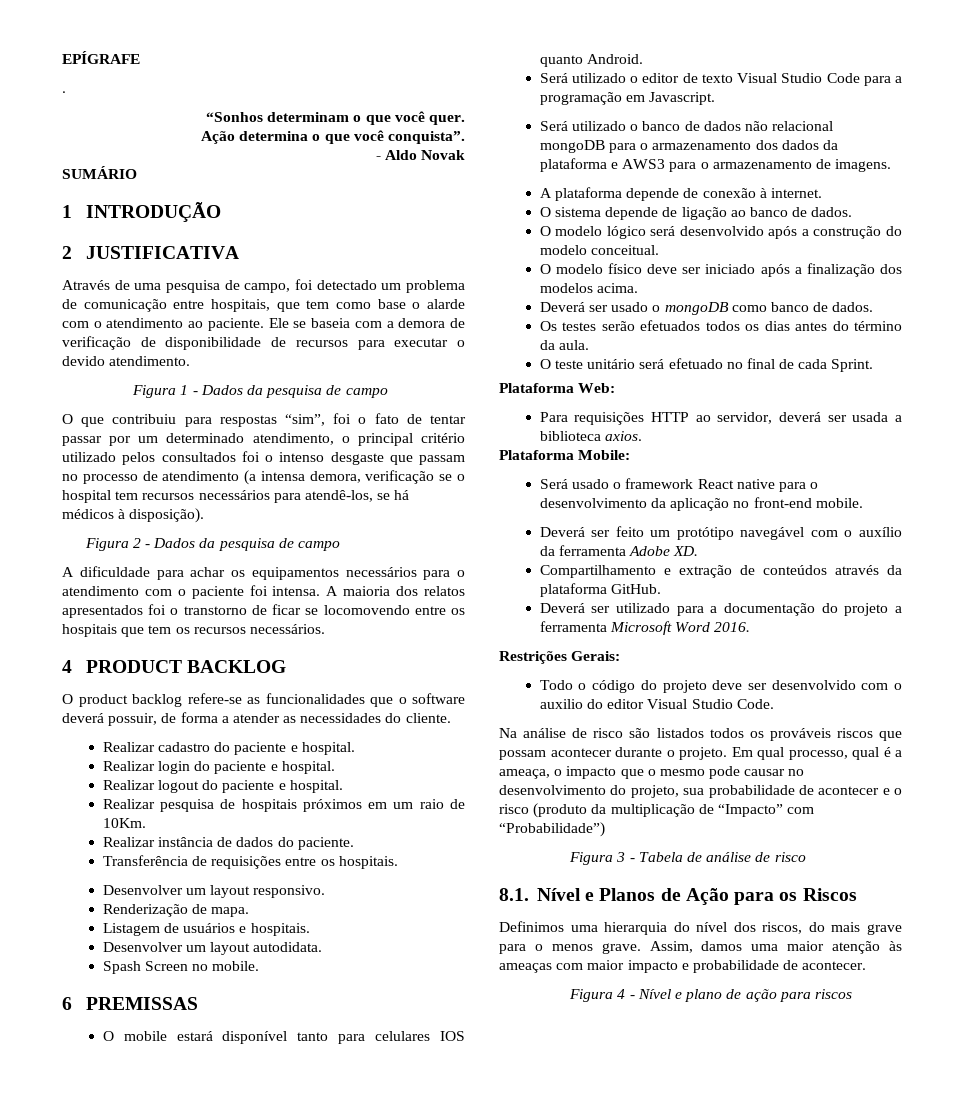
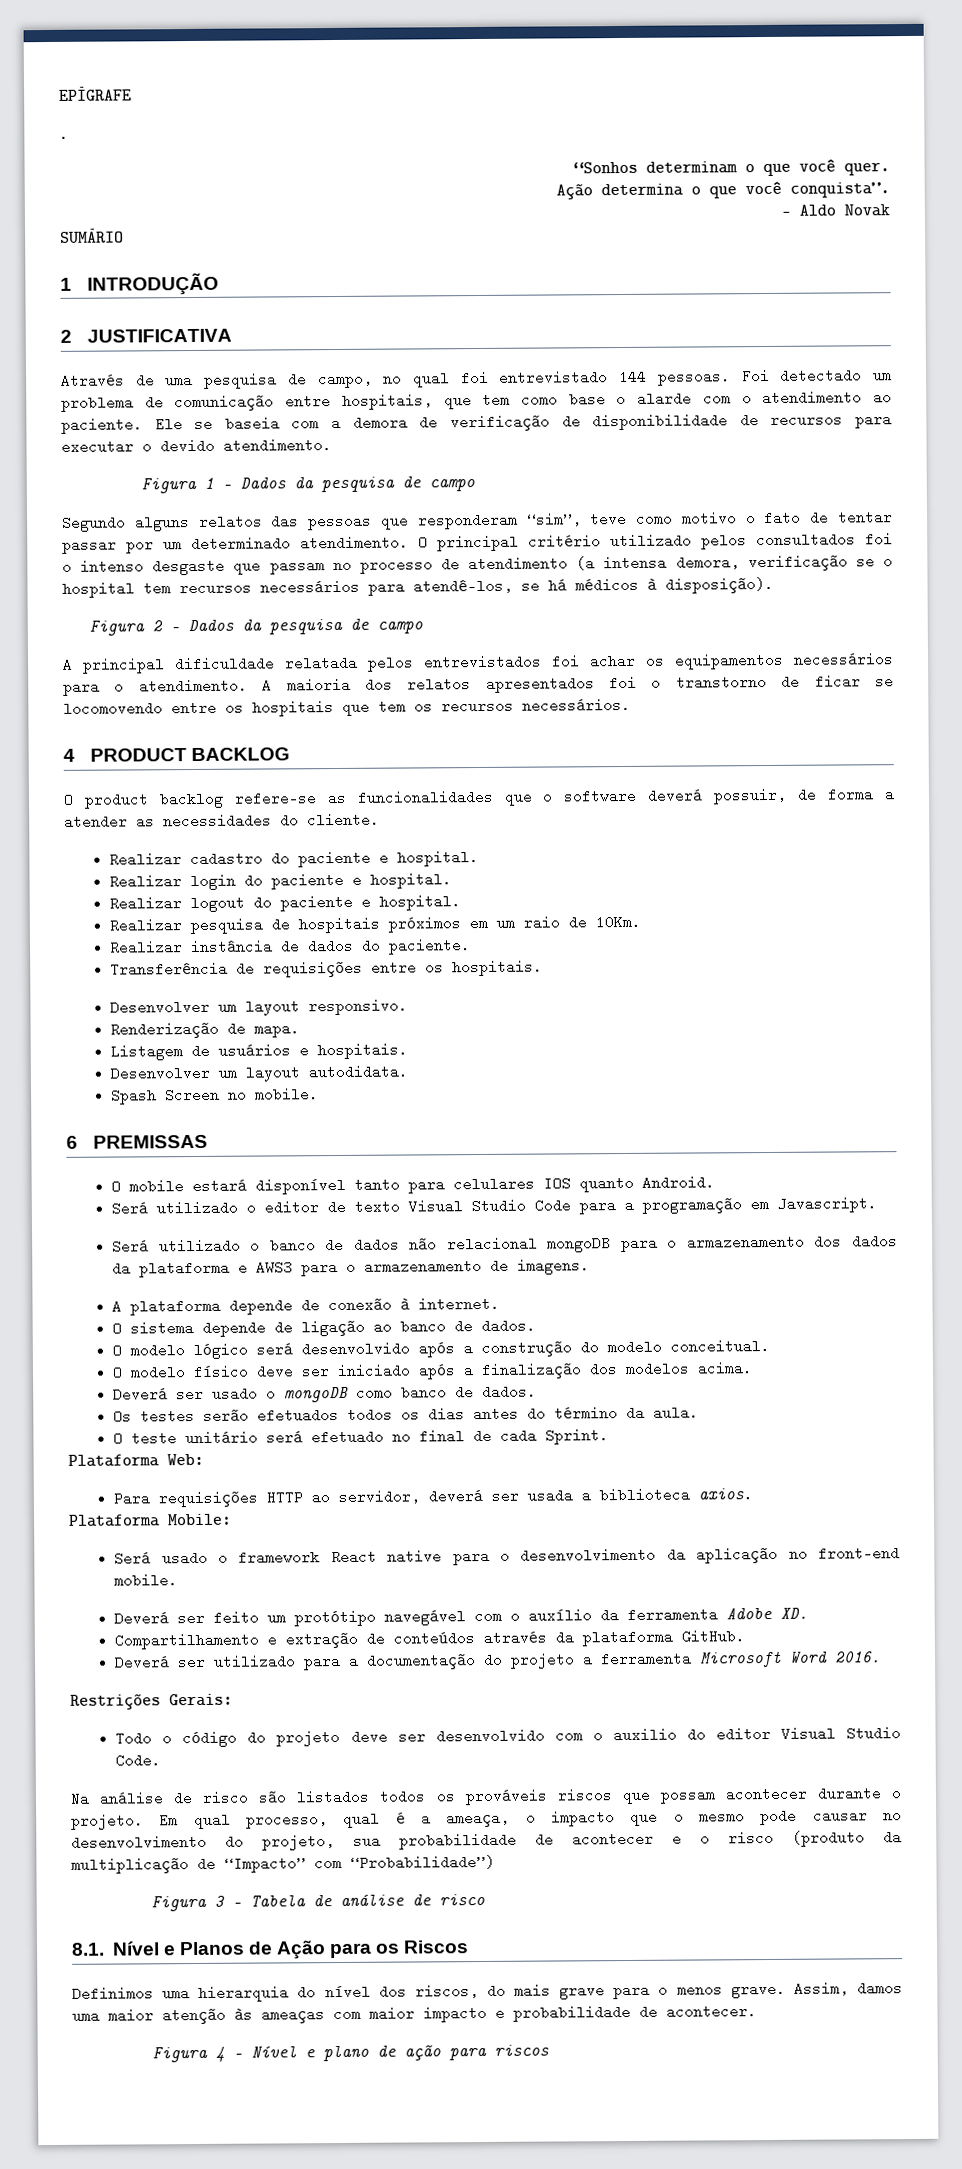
- Através de uma pesquisa de campo, foi detectado um problema de comunicação entre hospitais, que tem como base o alarde com o atendimento ao paciente.
+ Através de uma pesquisa de campo, no qual foi entrevistado 144 pessoas. Foi detectado um problema de comunicação entre hospitais, que tem como base o alarde com o atendimento ao paciente.
- O que contribuiu para respostas “sim”, foi o fato de tentar passar por um determinado atendimento, o principal critério utilizado pelos consultados foi o intenso desgaste que passam no processo de atendimento (a intensa demora, verificação se o hospital tem recursos necessários para atendê-los, se há médicos à disposição).
+ Segundo alguns relatos das pessoas que responderam “sim”, teve como motivo o fato de tentar passar por um determinado atendimento. O principal critério utilizado pelos consultados foi o intenso desgaste que passam no processo de atendimento (a intensa demora, verificação se o hospital tem recursos necessários para atendê-los, se há médicos à disposição).
- A dificuldade para achar os equipamentos necessários para o atendimento com o paciente foi intensa.
+ A principal dificuldade relatada pelos entrevistados foi achar os equipamentos necessários para o atendimento.

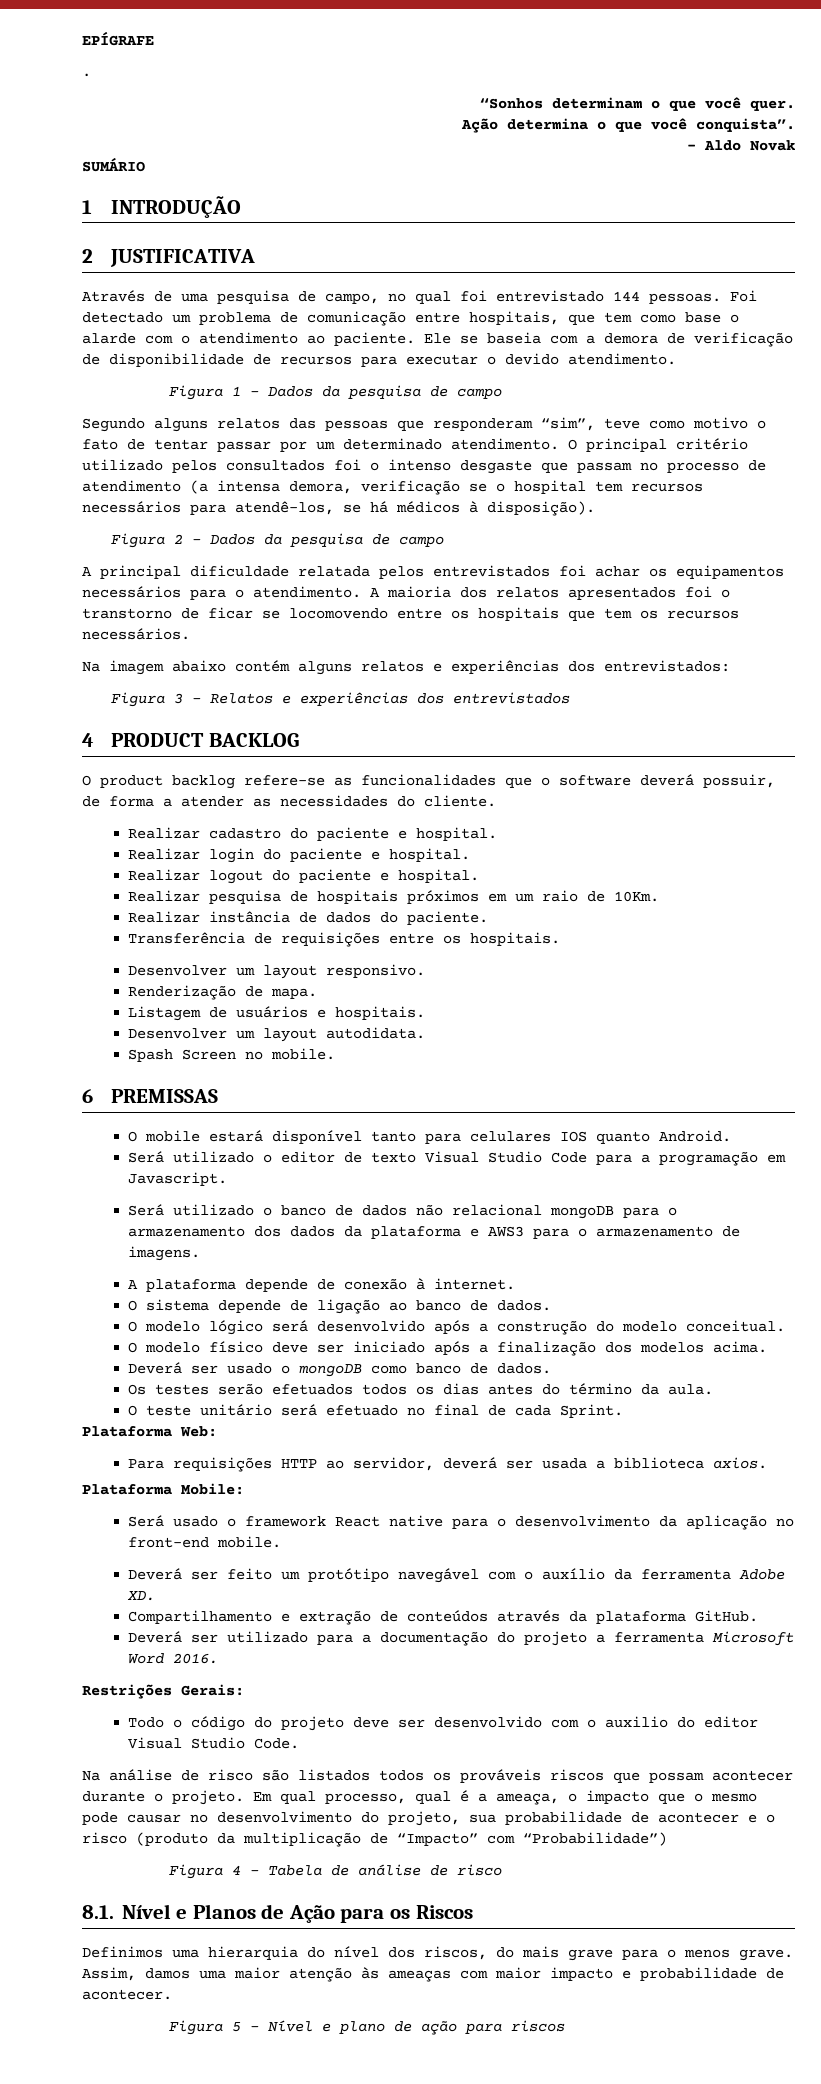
+ Na imagem abaixo contém alguns relatos e experiências dos entrevistados:
+ Figura 3 - Relatos e experiências dos entrevistados
- Figura 3 - Tabela de análise de risco
+ Figura 4 - Tabela de análise de risco
- Figura 4 - Nível e plano de ação para riscos
+ Figura 5 - Nível e plano de ação para riscos

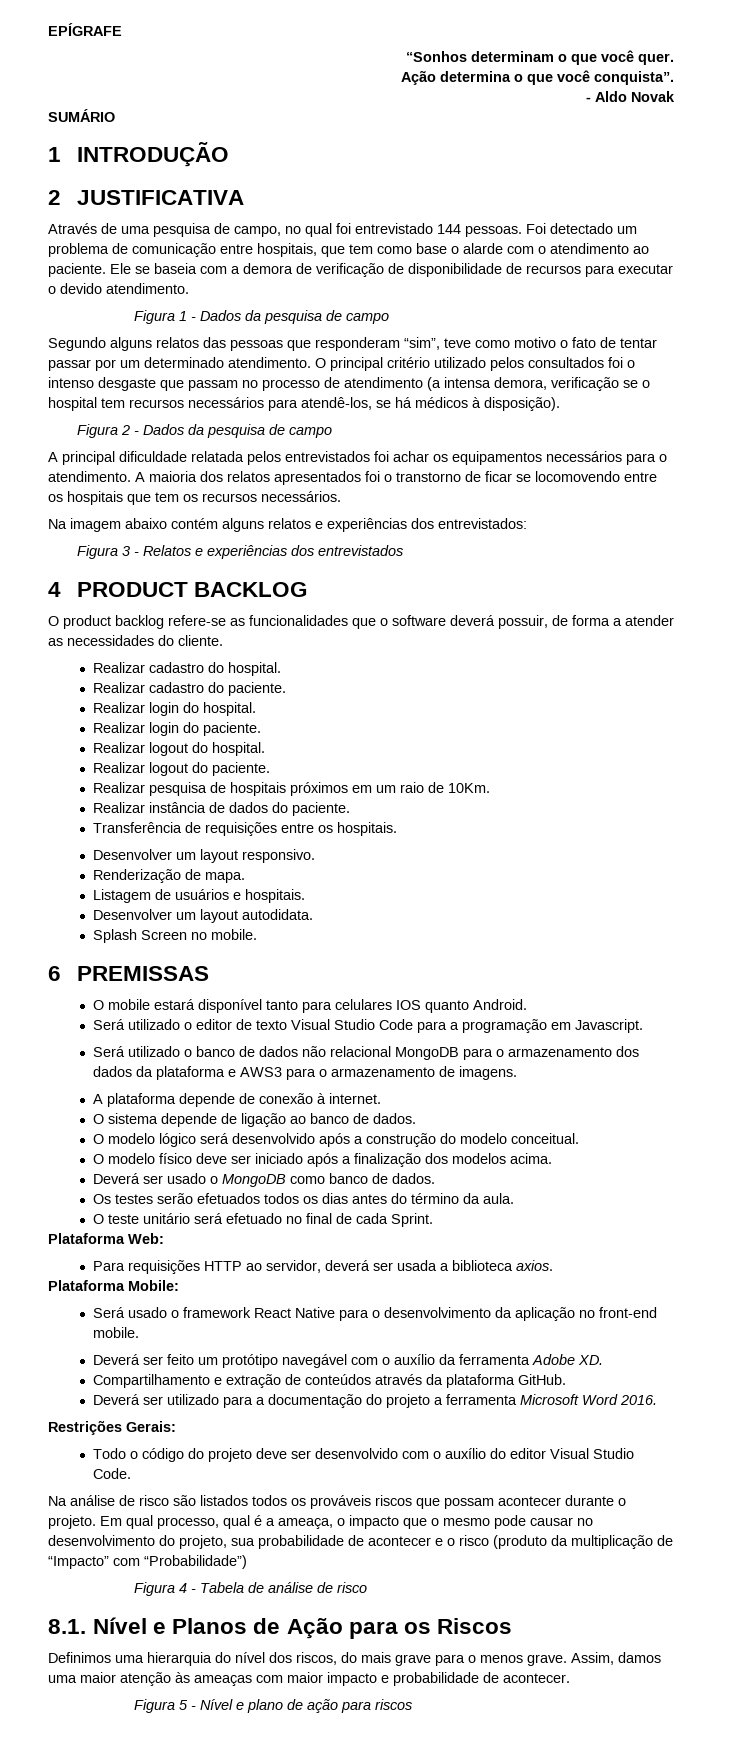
- .
- Realizar cadastro do paciente e hospital.
+ Realizar cadastro do hospital.
+ Realizar cadastro do paciente.
+ Realizar login do hospital.
- Realizar login do paciente e hospital.
+ Realizar login do paciente.
+ Realizar logout do hospital.
- Realizar logout do paciente e hospital.
+ Realizar logout do paciente.
- Spash Screen no mobile.
+ Splash Screen no mobile.
- Será utilizado o banco de dados não relacional mongoDB para o armazenamento dos dados da plataforma e AWS3 para o armazenamento de imagens.
+ Será utilizado o banco de dados não relacional MongoDB para o armazenamento dos dados da plataforma e AWS3 para o armazenamento de imagens.
- Deverá ser usado o mongoDB como banco de dados.
+ Deverá ser usado o MongoDB como banco de dados.
- Será usado o framework React native para o desenvolvimento da aplicação no front-end mobile.
+ Será usado o framework React Native para o desenvolvimento da aplicação no front-end mobile.
- Todo o código do projeto deve ser desenvolvido com o auxilio do editor Visual Studio Code.
+ Todo o código do projeto deve ser desenvolvido com o auxílio do editor Visual Studio Code.

